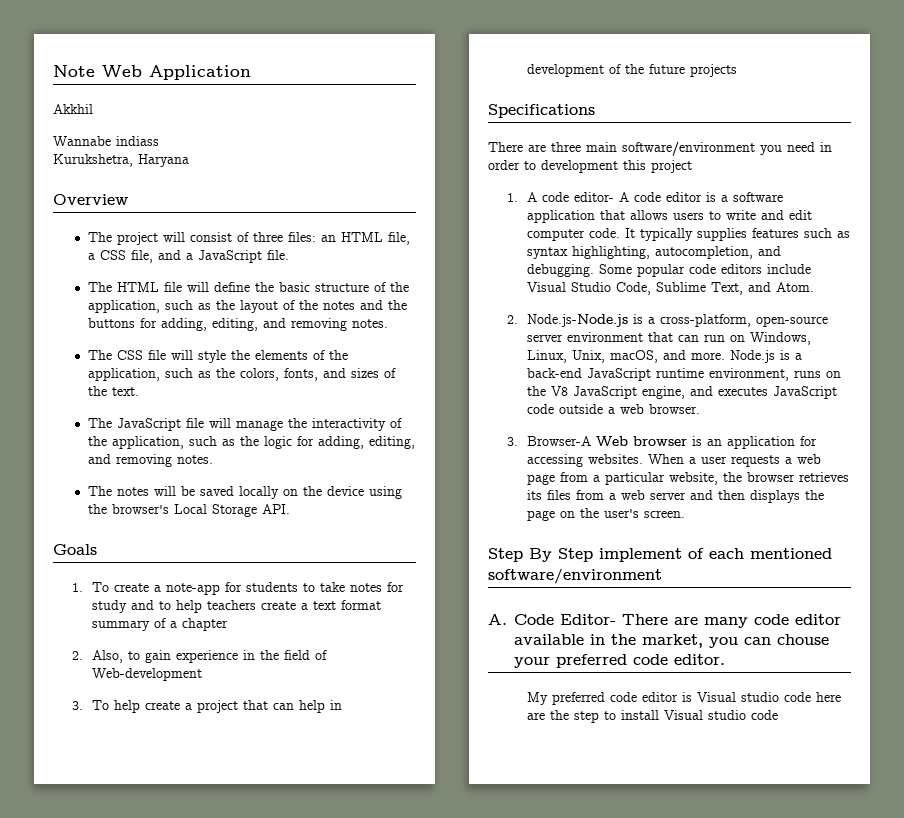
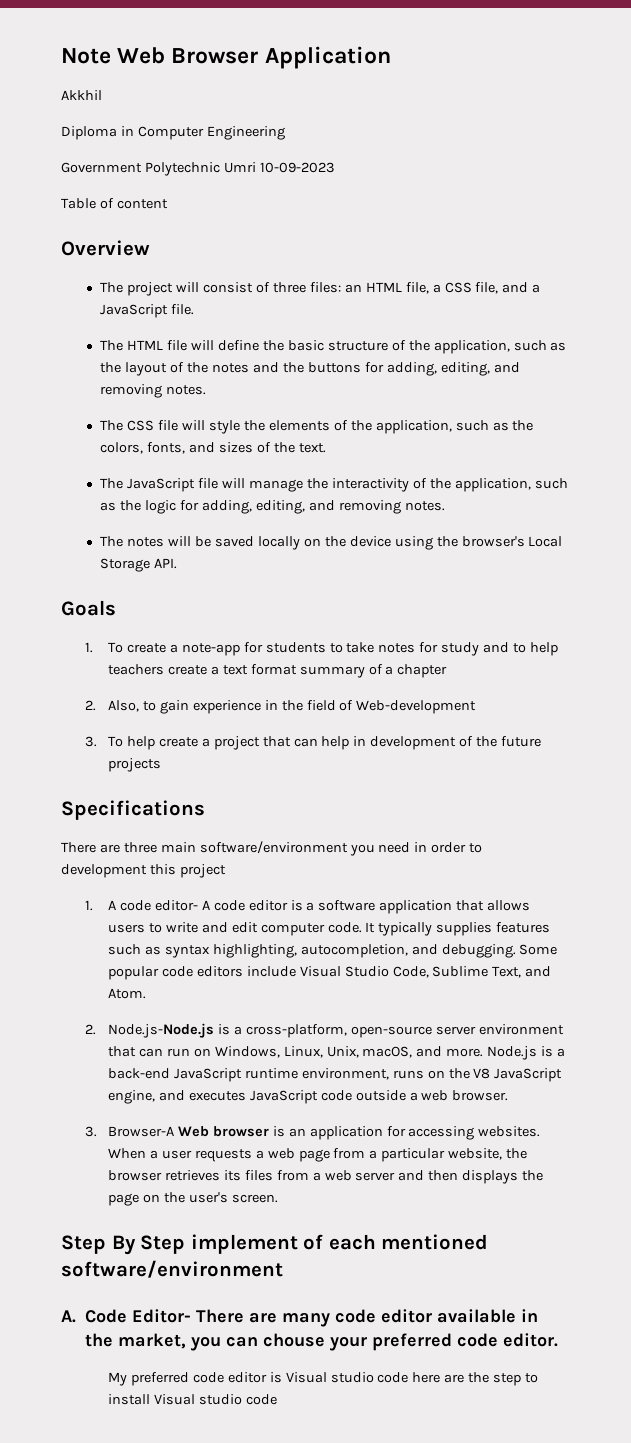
- Note Web Application
+ Note Web Browser Application
- Wannabe indiass
- Kurukshetra, Haryana
+ Diploma in Computer Engineering
+ Government Polytechnic Umri 10-09-2023
+ Table of content

